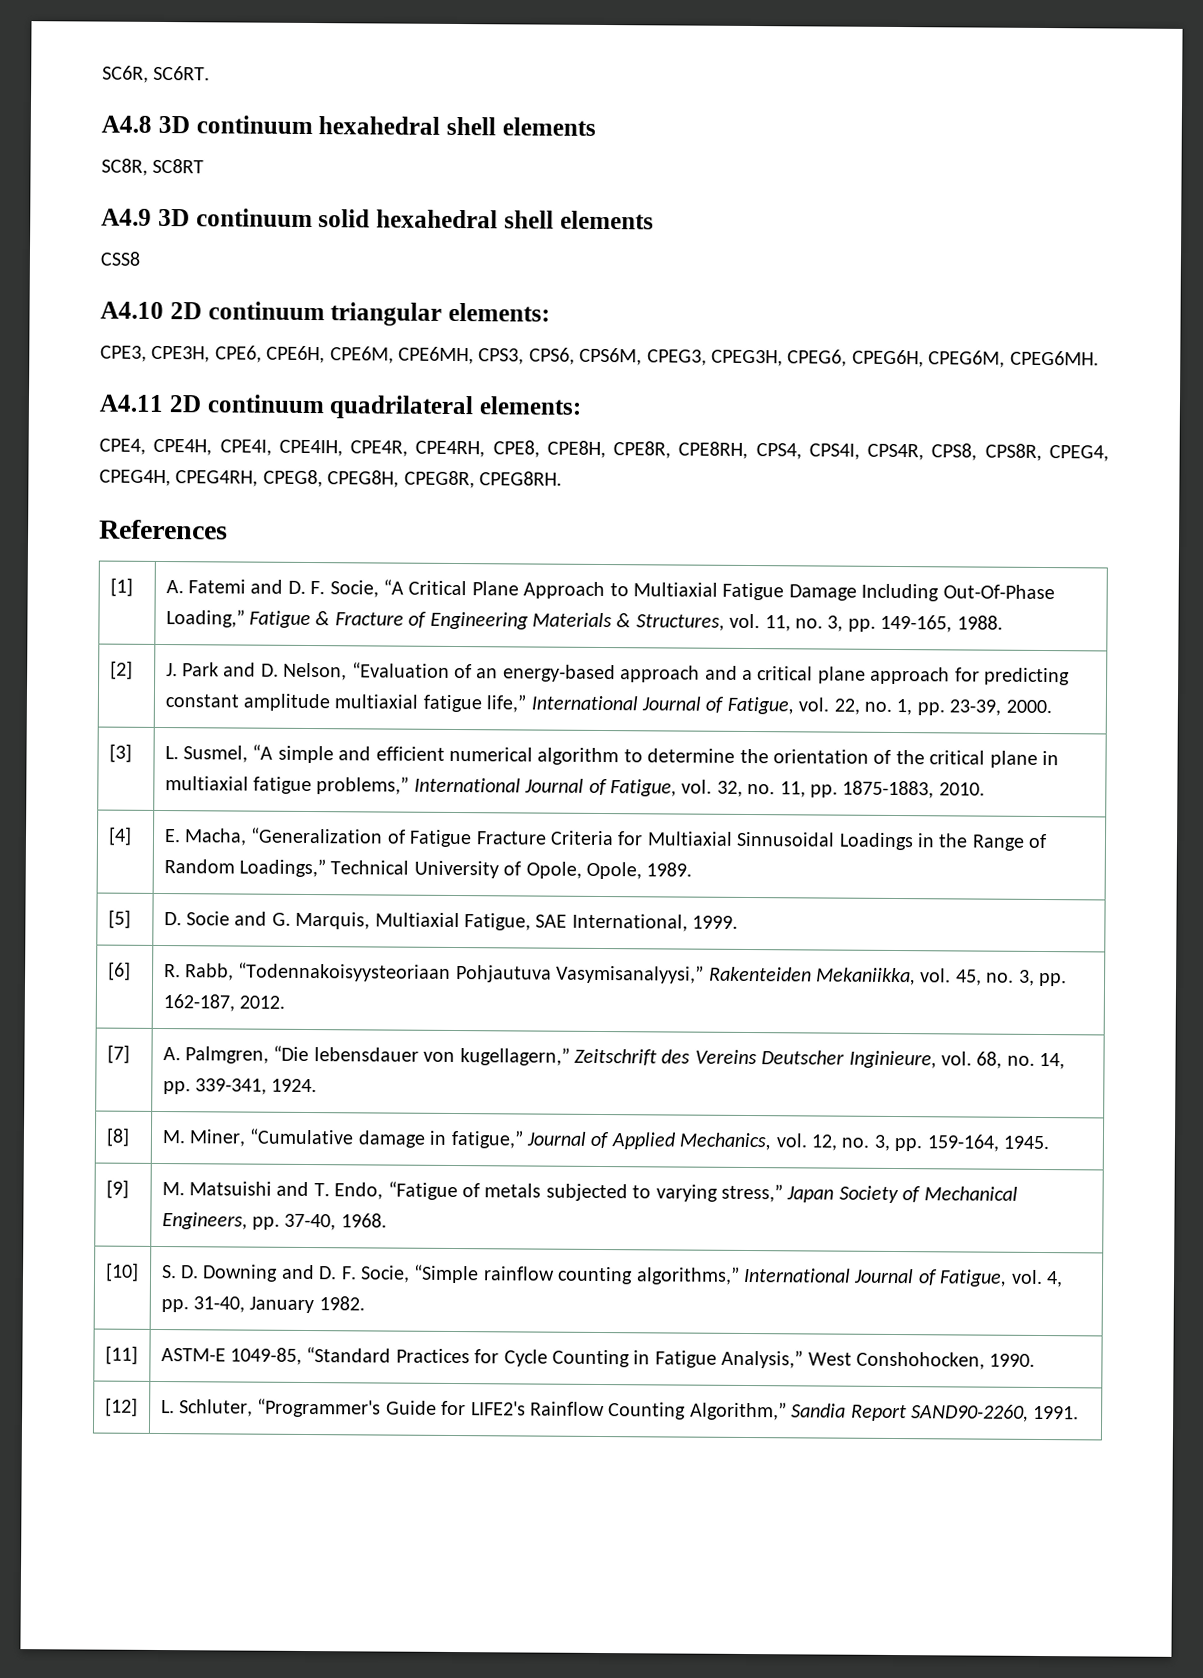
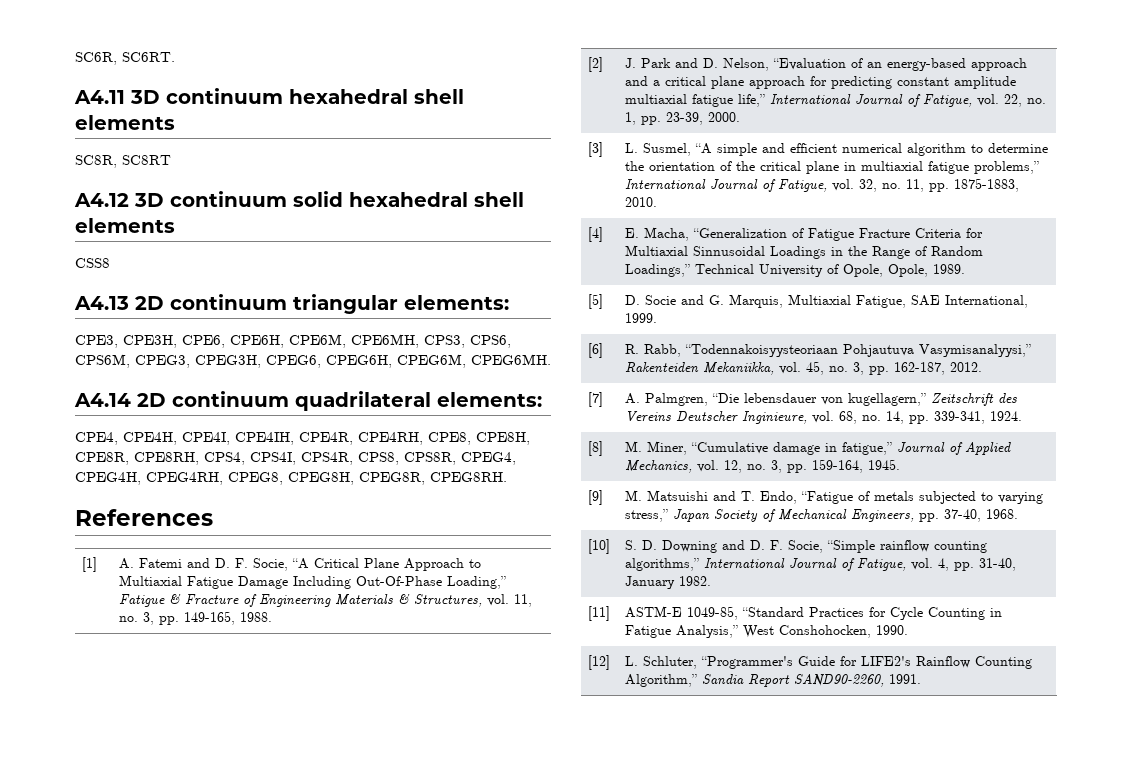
- A4.8 3D continuum hexahedral shell elements
+ A4.11 3D continuum hexahedral shell elements
- A4.9 3D continuum solid hexahedral shell elements
+ A4.12 3D continuum solid hexahedral shell elements
- A4.10 2D continuum triangular elements:
+ A4.13 2D continuum triangular elements:
- A4.11 2D continuum quadrilateral elements:
+ A4.14 2D continuum quadrilateral elements:

